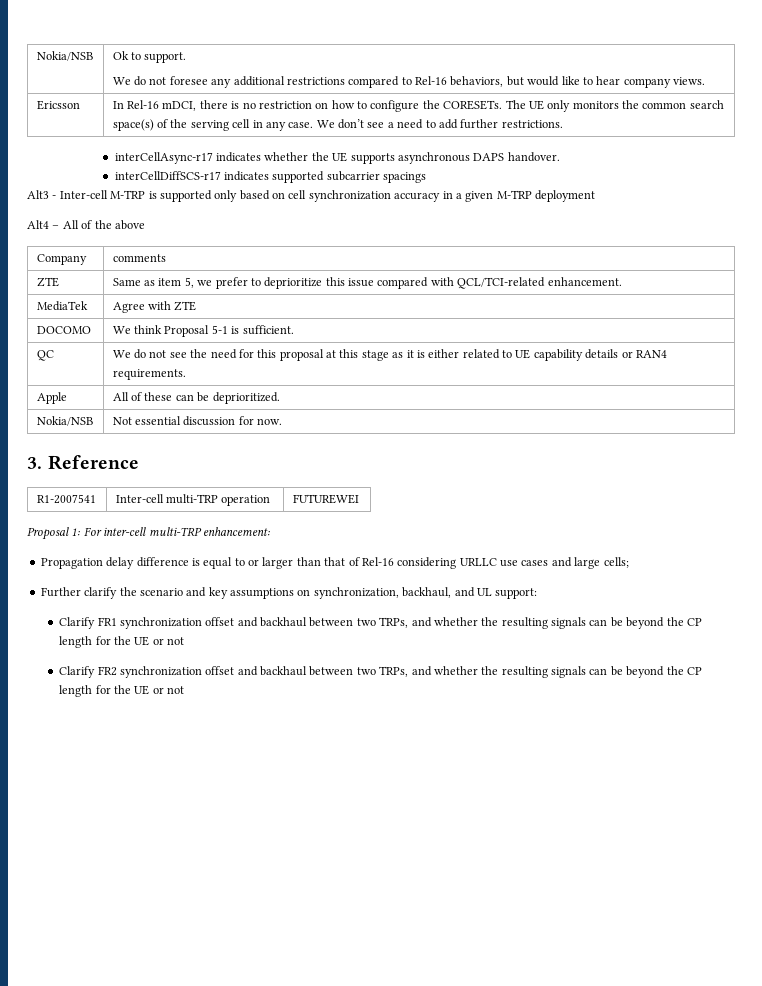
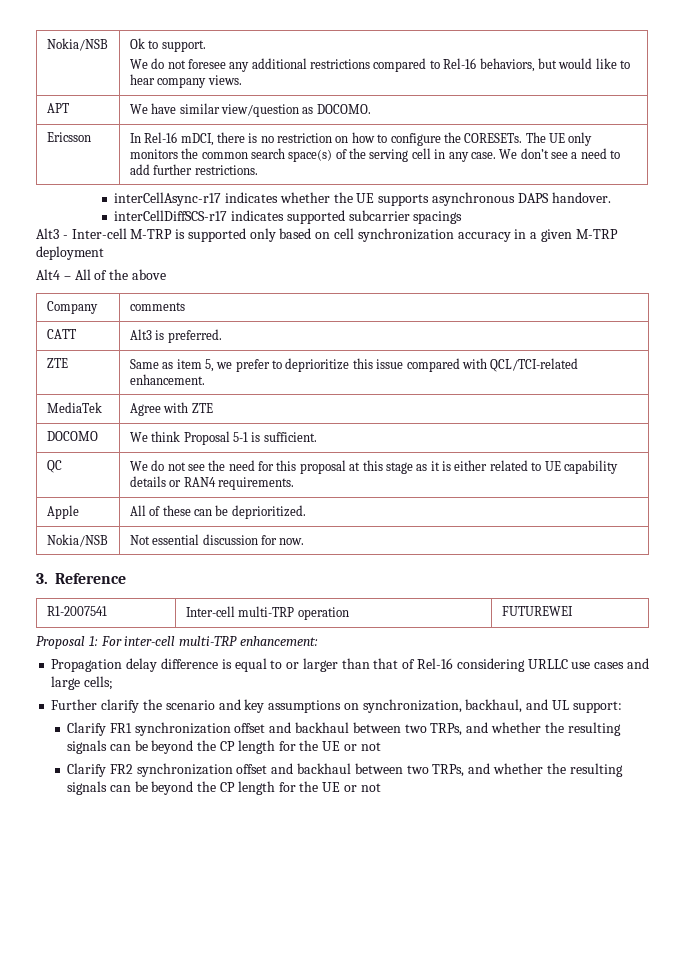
+ APT | We have similar view/question as DOCOMO.
+ CATT | Alt3 is preferred.

